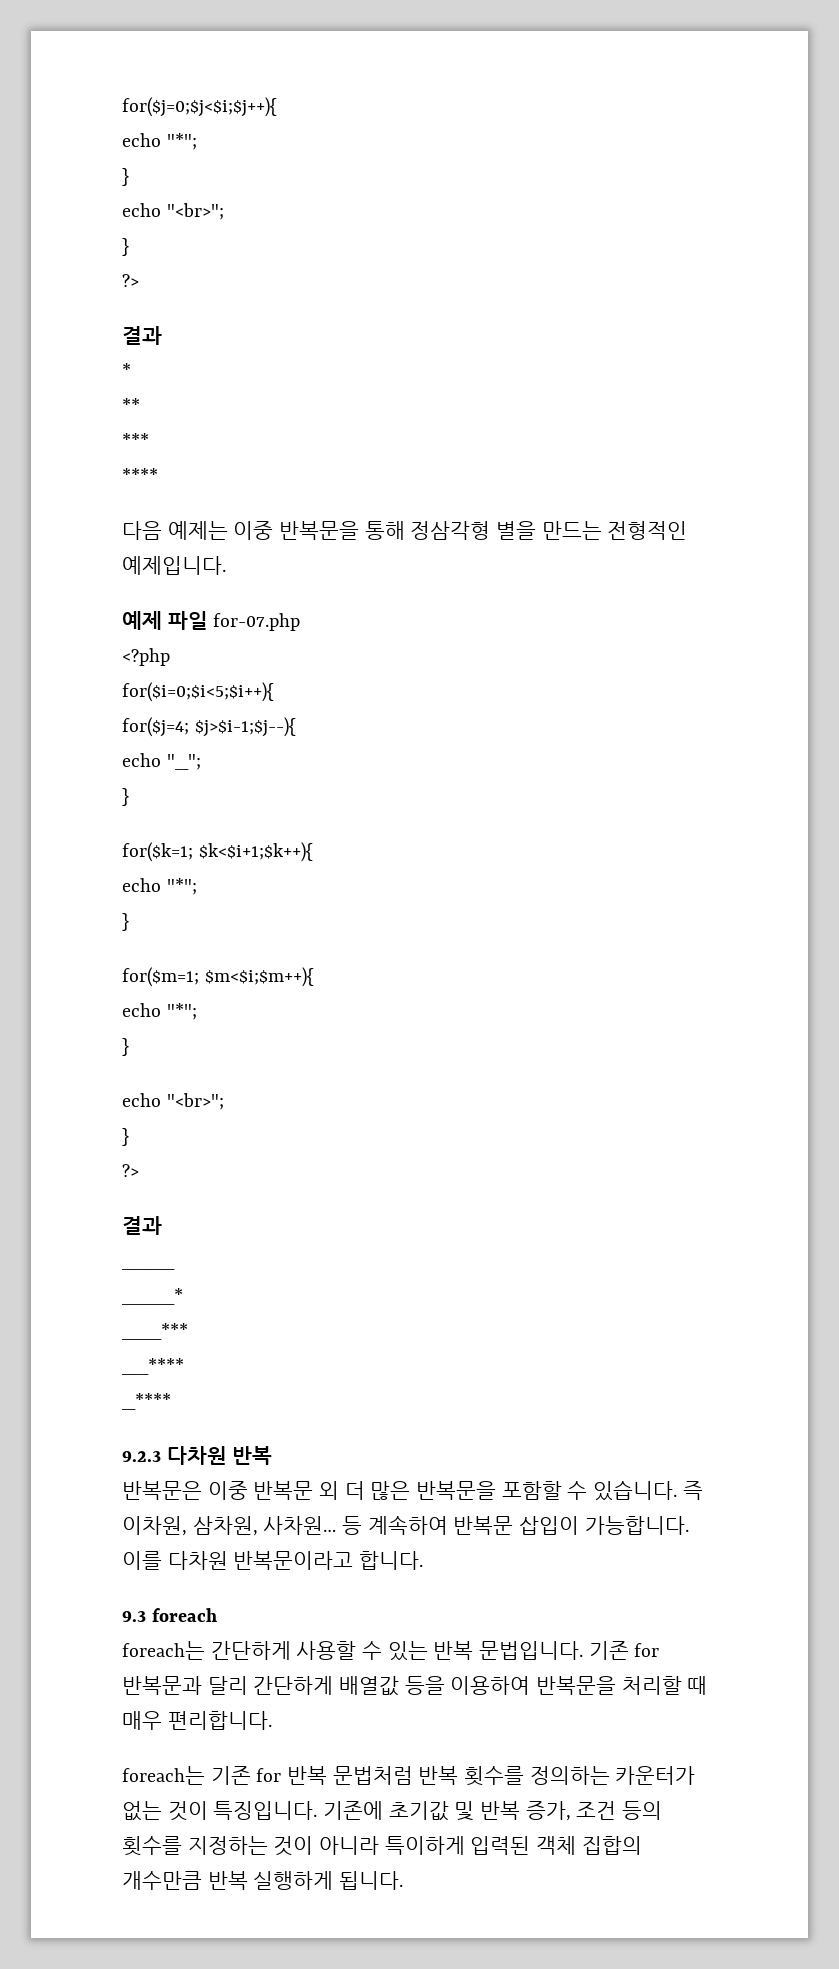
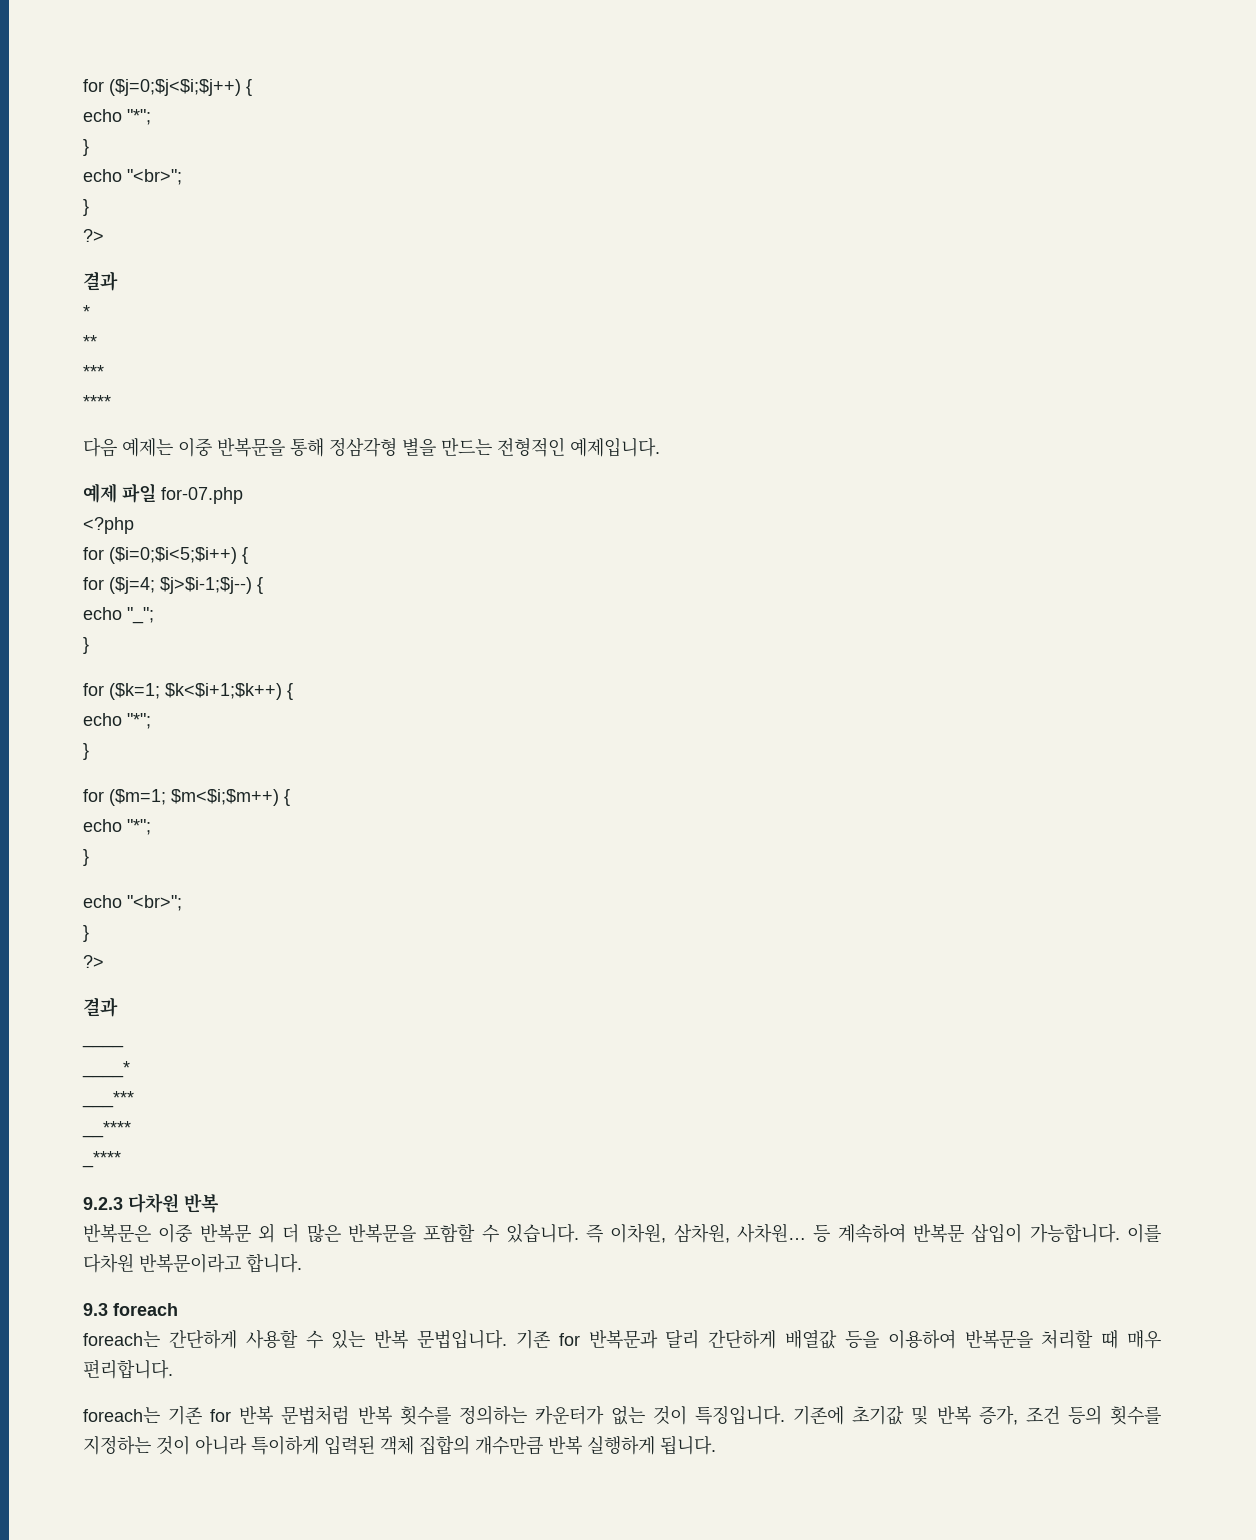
- for($j=0;$j<$i;$j++){
+ for ($j=0;$j<$i;$j++) {
- for($i=0;$i<5;$i++){
- for($j=4; $j>$i-1;$j--){
+ for ($i=0;$i<5;$i++) {
+ for ($j=4; $j>$i-1;$j--) {
- for($k=1; $k<$i+1;$k++){
+ for ($k=1; $k<$i+1;$k++) {
  echo "*";
  }
- for($m=1; $m<$i;$m++){
+ for ($m=1; $m<$i;$m++) {

